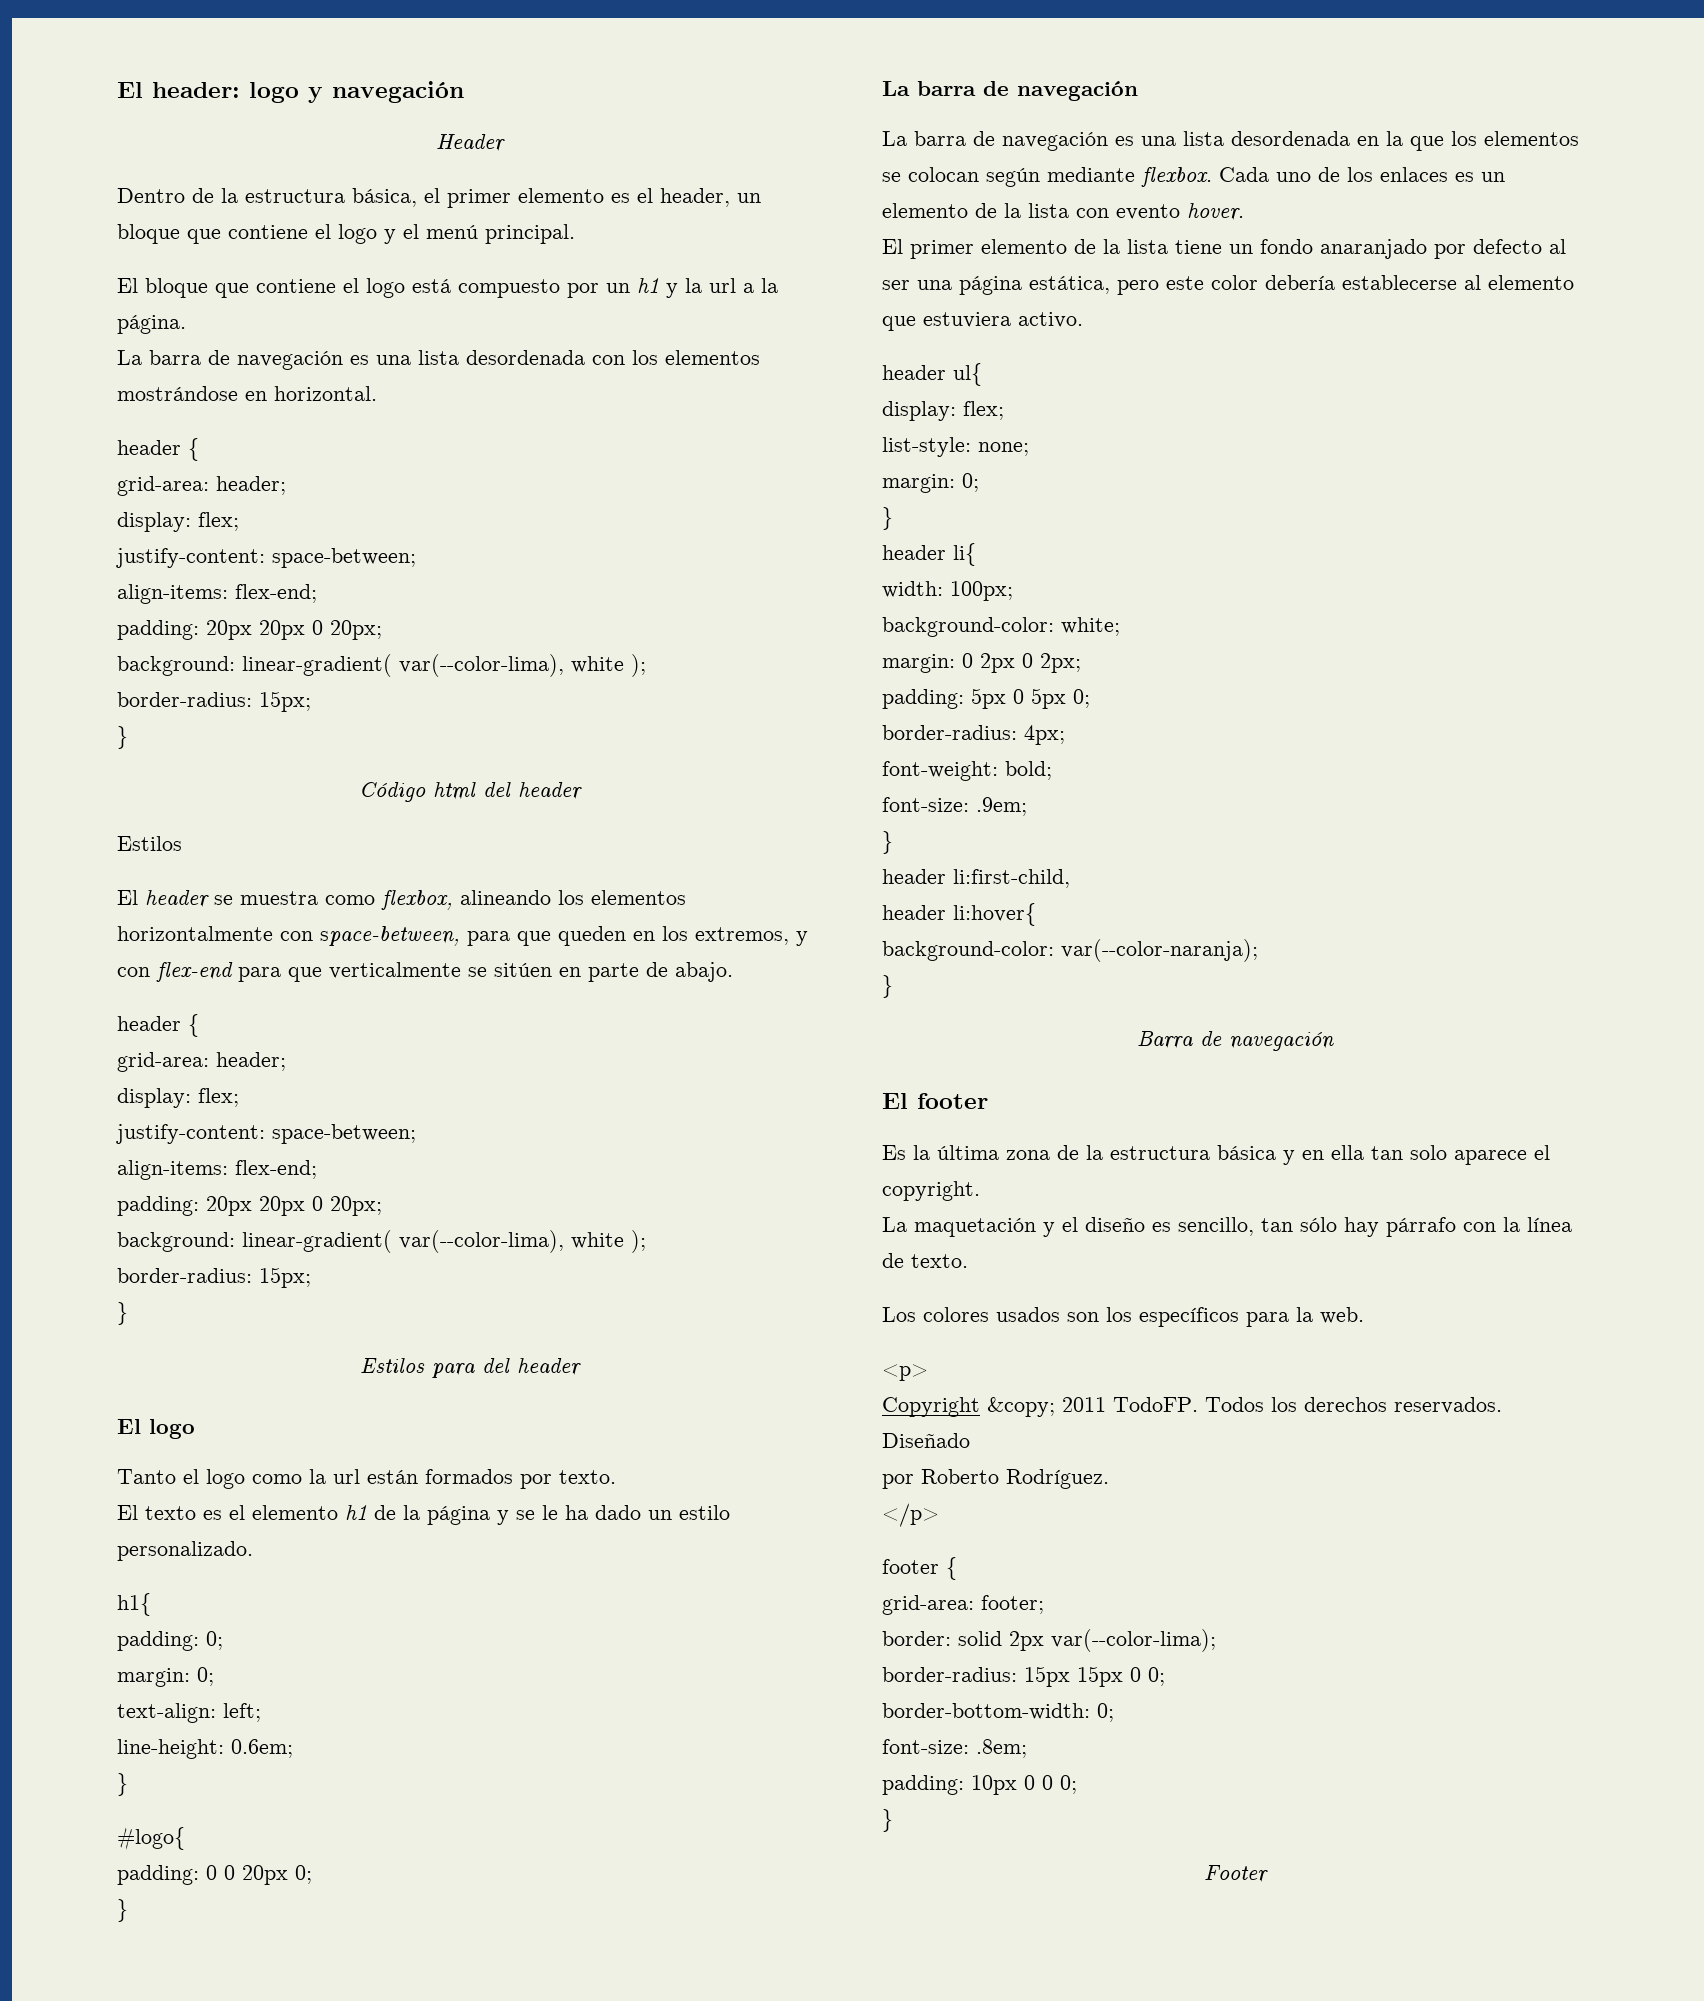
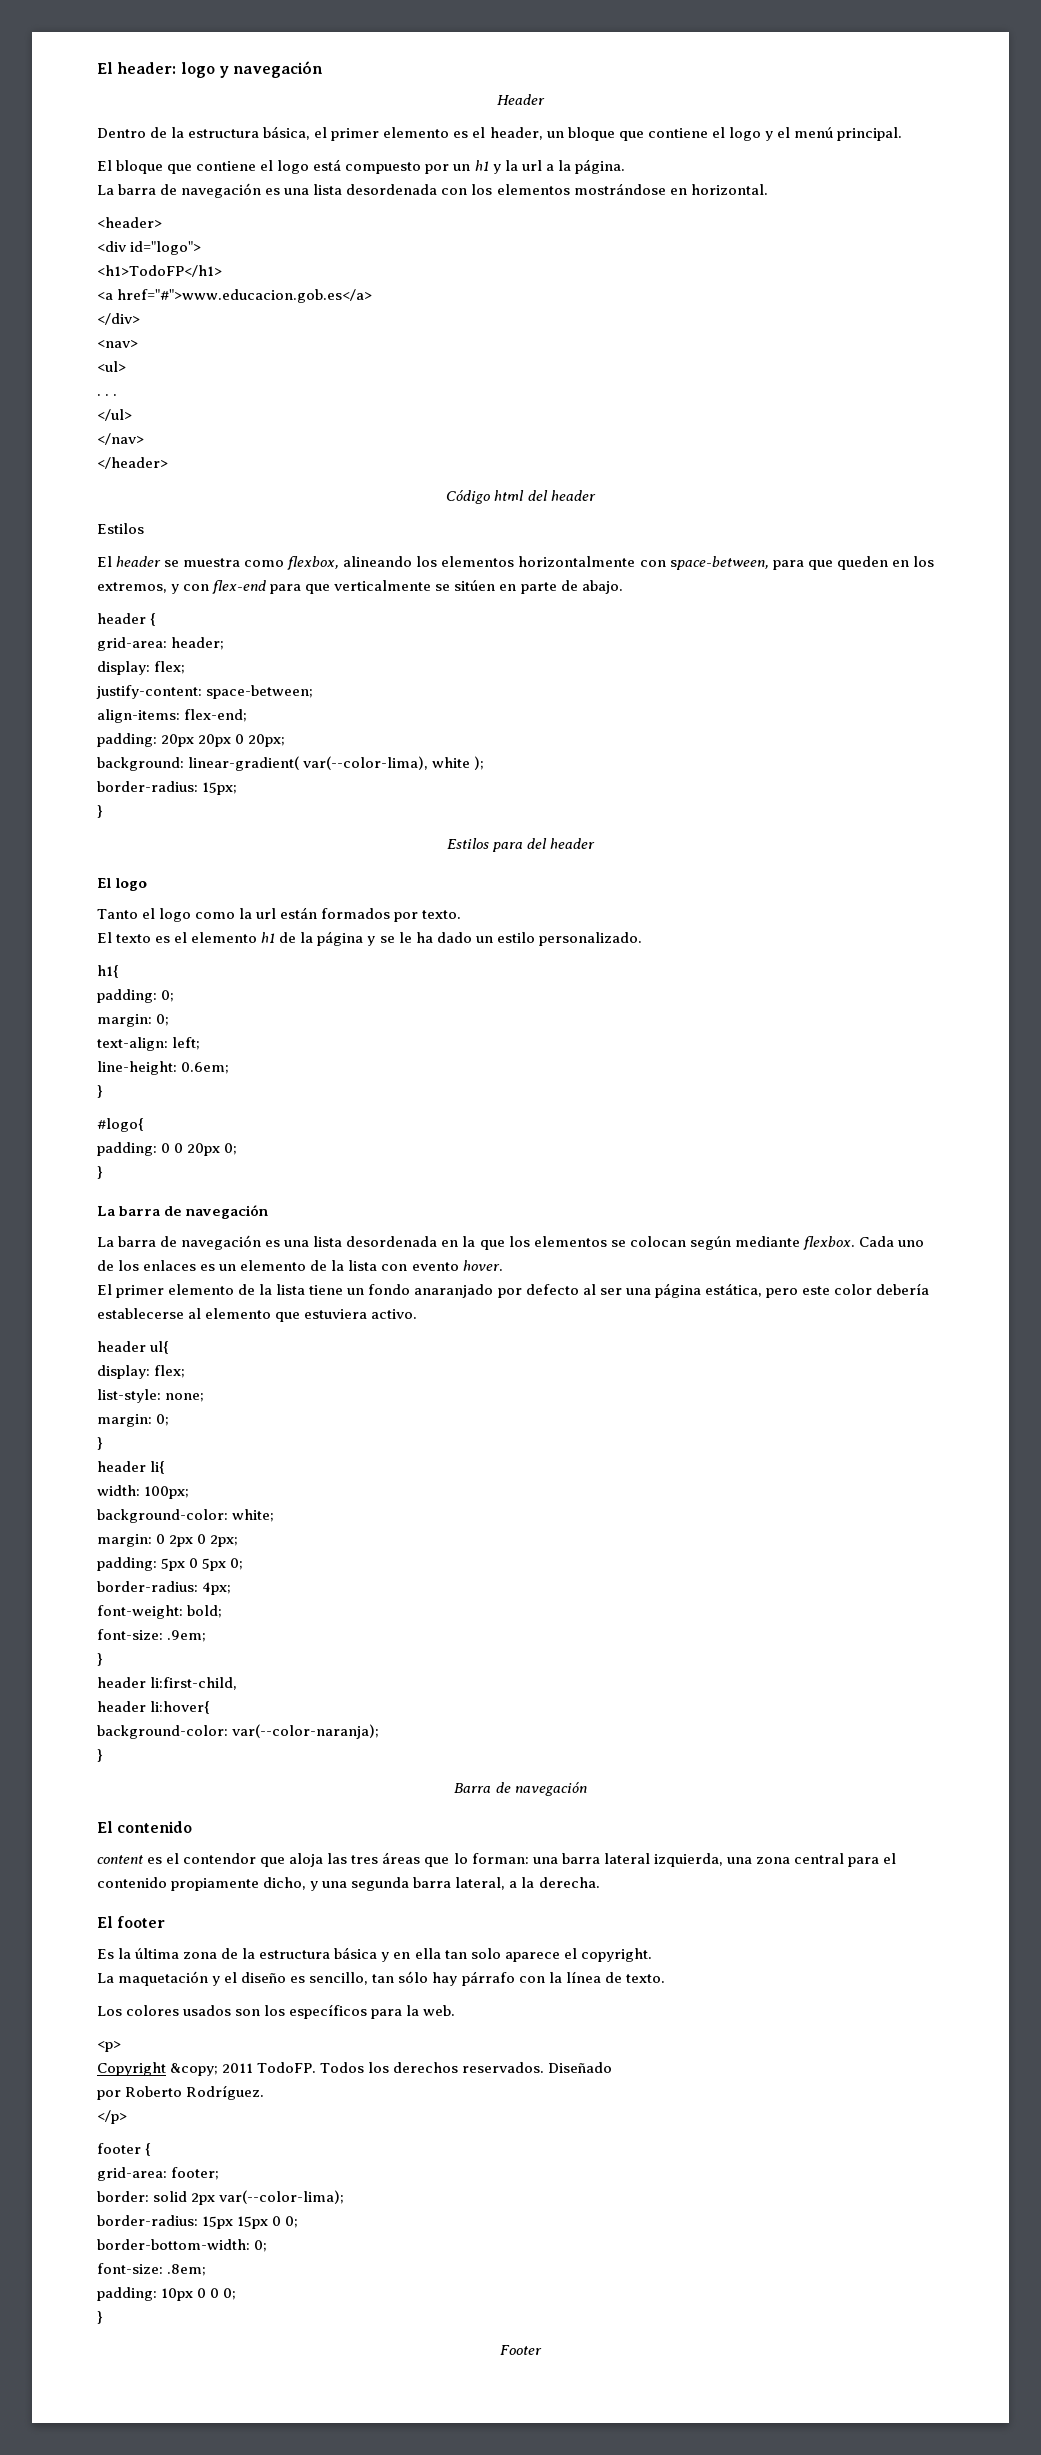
  La barra de navegación es una lista desordenada con los elementos mostrándose en horizontal.
- header {
- grid-area: header;
- display: flex;
- justify-content: space-between;
- align-items: flex-end;
- padding: 20px 20px 0 20px;
- background: linear-gradient( var(--color-lima), white );
- border-radius: 15px;
- }
+ <header>
+ <div id="logo">
+ <h1>TodoFP</h1>
+ <a href="#">www.educacion.gob.es</a>
+ </div>
+ <nav>
+ <ul>
+ . . .
+ </ul>
+ </nav>
+ </header>
+ El contenido
+ content es el contendor que aloja las tres áreas que lo forman: una barra lateral izquierda, una zona central para el contenido propiamente dicho, y una segunda barra lateral, a la derecha.

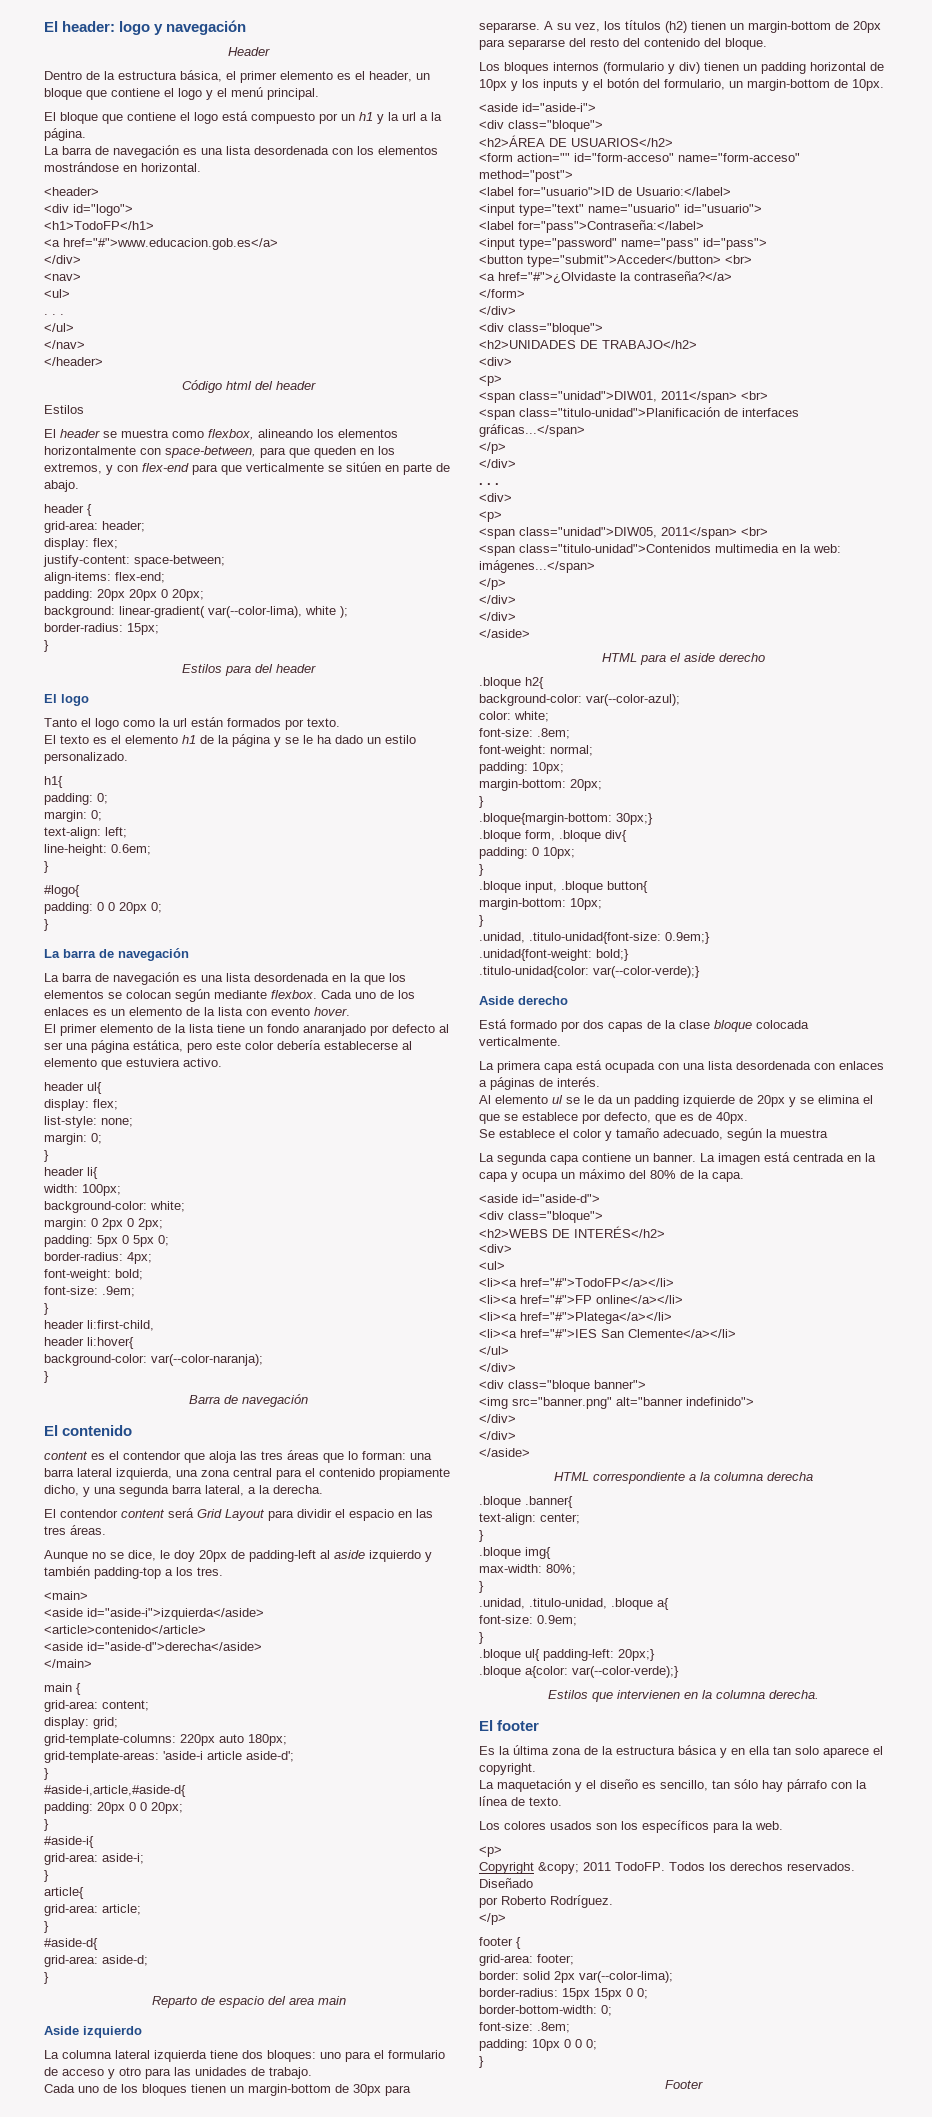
+ El contendor content será Grid Layout para dividir el espacio en las tres áreas.
+ Aunque no se dice, le doy 20px de padding-left al aside izquierdo y también padding-top a los tres.
+ <main>
+ <aside id="aside-i">izquierda</aside>
+ <article>contenido</article>
+ <aside id="aside-d">derecha</aside>
+ </main>
+ main {
+ grid-area: content;
+ display: grid;
+ grid-template-columns: 220px auto 180px;
+ grid-template-areas: 'aside-i article aside-d';
+ }
+ #aside-i,article,#aside-d{
+ padding: 20px 0 0 20px;
+ }
+ #aside-i{
+ grid-area: aside-i;
+ }
+ article{
+ grid-area: article;
+ }
+ #aside-d{
+ grid-area: aside-d;
+ }
+ Reparto de espacio del area main
+ Aside izquierdo
+ La columna lateral izquierda tiene dos bloques: uno para el formulario de acceso y otro para las unidades de trabajo.
+ Cada uno de los bloques tienen un margin-bottom de 30px para separarse. A su vez, los títulos (h2) tienen un margin-bottom de 20px para separarse del resto del contenido del bloque.
+ Los bloques internos (formulario y div) tienen un padding horizontal de 10px y los inputs y el botón del formulario, un margin-bottom de 10px.
+ <aside id="aside-i">
+ <div class="bloque">
+ <h2>ÁREA DE USUARIOS</h2>
+ <form action="" id="form-acceso" name="form-acceso" method="post">
+ <label for="usuario">ID de Usuario:</label>
+ <input type="text" name="usuario" id="usuario">
+ <label for="pass">Contraseña:</label>
+ <input type="password" name="pass" id="pass">
+ <button type="submit">Acceder</button> <br>
+ <a href="#">¿Olvidaste la contraseña?</a>
+ </form>
+ </div>
+ <div class="bloque">
+ <h2>UNIDADES DE TRABAJO</h2>
+ <div>
+ <p>
+ <span class="unidad">DIW01, 2011</span> <br>
+ <span class="titulo-unidad">Planificación de interfaces gráficas...</span>
+ </p>
+ </div>
+ . . .
+ <div>
+ <p>
+ <span class="unidad">DIW05, 2011</span> <br>
+ <span class="titulo-unidad">Contenidos multimedia en la web: imágenes...</span>
+ </p>
+ </div>
+ </div>
+ </aside>
+ HTML para el aside derecho
+ .bloque h2{
+ background-color: var(--color-azul);
+ color: white;
+ font-size: .8em;
+ font-weight: normal;
+ padding: 10px;
+ margin-bottom: 20px;
+ }
+ .bloque{margin-bottom: 30px;}
+ .bloque form, .bloque div{
+ padding: 0 10px;
+ }
+ .bloque input, .bloque button{
+ margin-bottom: 10px;
+ }
+ .unidad, .titulo-unidad{font-size: 0.9em;}
+ .unidad{font-weight: bold;}
+ .titulo-unidad{color: var(--color-verde);}
+ Aside derecho
+ Está formado por dos capas de la clase bloque colocada verticalmente.
+ La primera capa está ocupada con una lista desordenada con enlaces a páginas de interés.
+ Al elemento ul se le da un padding izquierde de 20px y se elimina el que se establece por defecto, que es de 40px.
+ Se establece el color y tamaño adecuado, según la muestra
+ La segunda capa contiene un banner. La imagen está centrada en la capa y ocupa un máximo del 80% de la capa.
+ <aside id="aside-d">
+ <div class="bloque">
+ <h2>WEBS DE INTERÉS</h2>
+ <div>
+ <ul>
+ <li><a href="#">TodoFP</a></li>
+ <li><a href="#">FP online</a></li>
+ <li><a href="#">Platega</a></li>
+ <li><a href="#">IES San Clemente</a></li>
+ </ul>
+ </div>
+ <div class="bloque banner">
+ <img src="banner.png" alt="banner indefinido">
+ </div>
+ </div>
+ </aside>
+ HTML correspondiente a la columna derecha
+ .bloque .banner{
+ text-align: center;
+ }
+ .bloque img{
+ max-width: 80%;
+ }
+ .unidad, .titulo-unidad, .bloque a{
+ font-size: 0.9em;
+ }
+ .bloque ul{ padding-left: 20px;}
+ .bloque a{color: var(--color-verde);}
+ Estilos que intervienen en la columna derecha.

